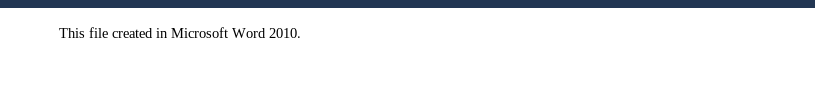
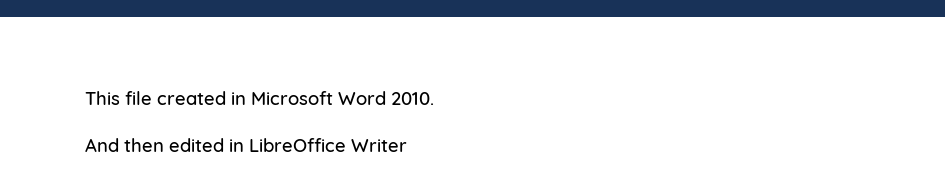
+ And then edited in LibreOffice Writer

